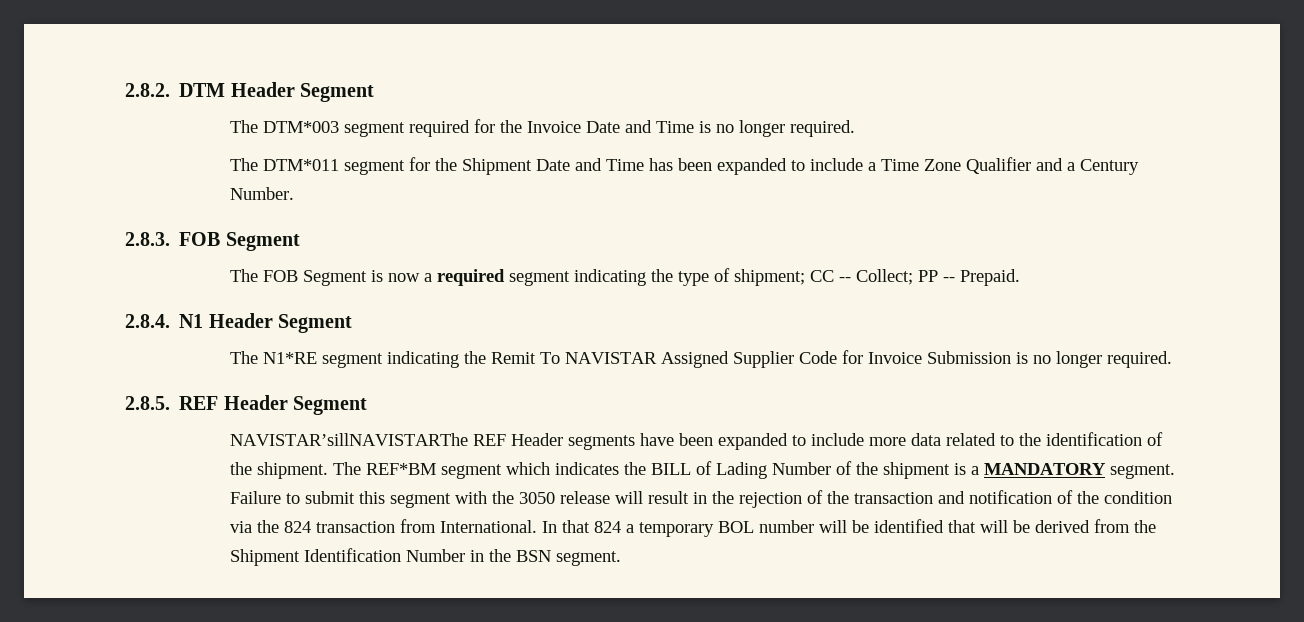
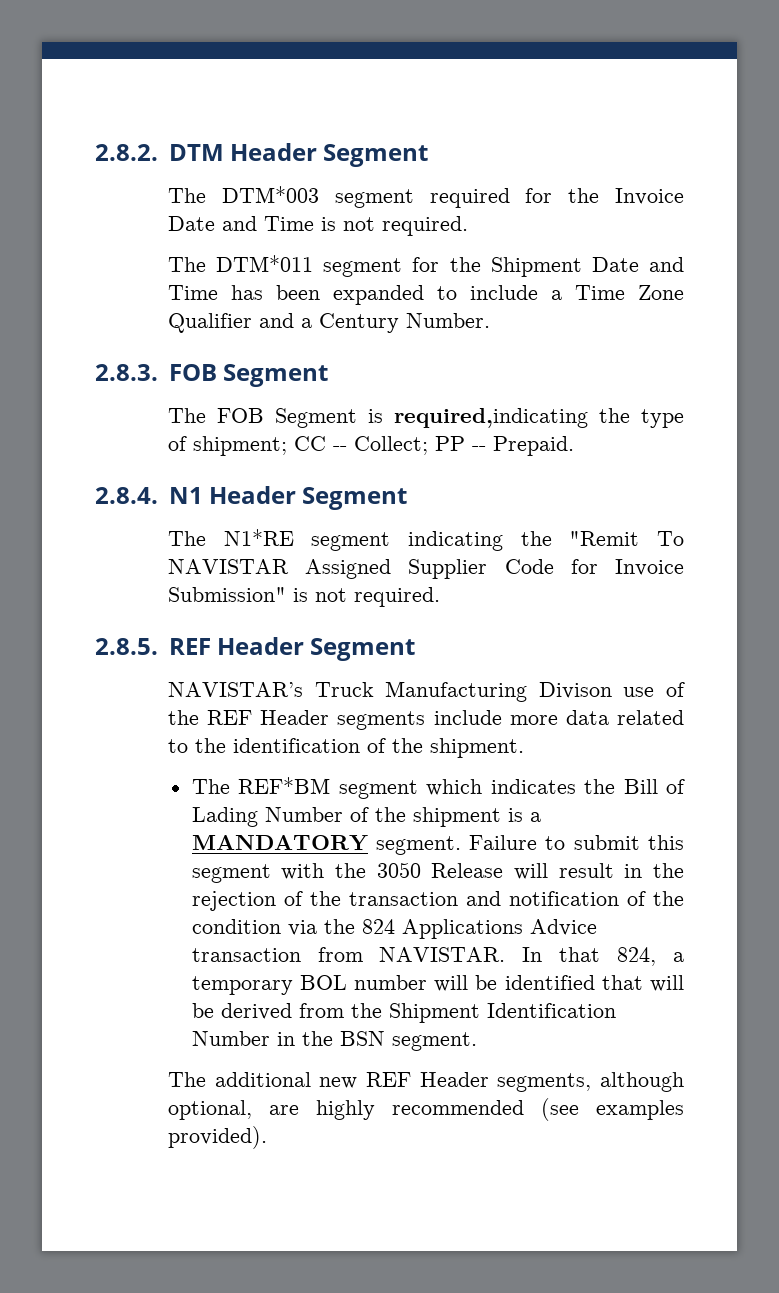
- The DTM*003 segment required for the Invoice Date and Time is no longer required.
+ The DTM*003 segment required for the Invoice Date and Time is not required.
- The FOB Segment is now a required segment indicating the type of shipment; CC -- Collect; PP -- Prepaid.
+ The FOB Segment is required,indicating the type of shipment; CC -- Collect; PP -- Prepaid.
- The N1*RE segment indicating the Remit To NAVISTAR Assigned Supplier Code for Invoice Submission is no longer required.
+ The N1*RE segment indicating the "Remit To NAVISTAR Assigned Supplier Code for Invoice Submission" is not required.
- NAVISTAR’sillNAVISTARThe REF Header segments have been expanded to include more data related to the identification of the shipment. The REF*BM segment which indicates the BILL of Lading Number of the shipment is a MANDATORY segment.
+ NAVISTAR’s Truck Manufacturing Divison use of the REF Header segments include more data related to the identification of the shipment.
+ The REF*BM segment which indicates the Bill of Lading Number of the shipment is a MANDATORY segment.
- Failure to submit this segment with the 3050 release will result in the rejection of the transaction and notification of the condition via the 824 transaction from International.
+ Failure to submit this segment with the 3050 Release will result in the rejection of the transaction and notification of the condition via the 824 Applications Advice transaction from NAVISTAR.
- In that 824 a temporary BOL number will be identified that will be derived from the Shipment Identification Number in the BSN segment.
+ In that 824, a temporary BOL number will be identified that will be derived from the Shipment Identification Number in the BSN segment.
+ The additional new REF Header segments, although optional, are highly recommended (see examples provided).

